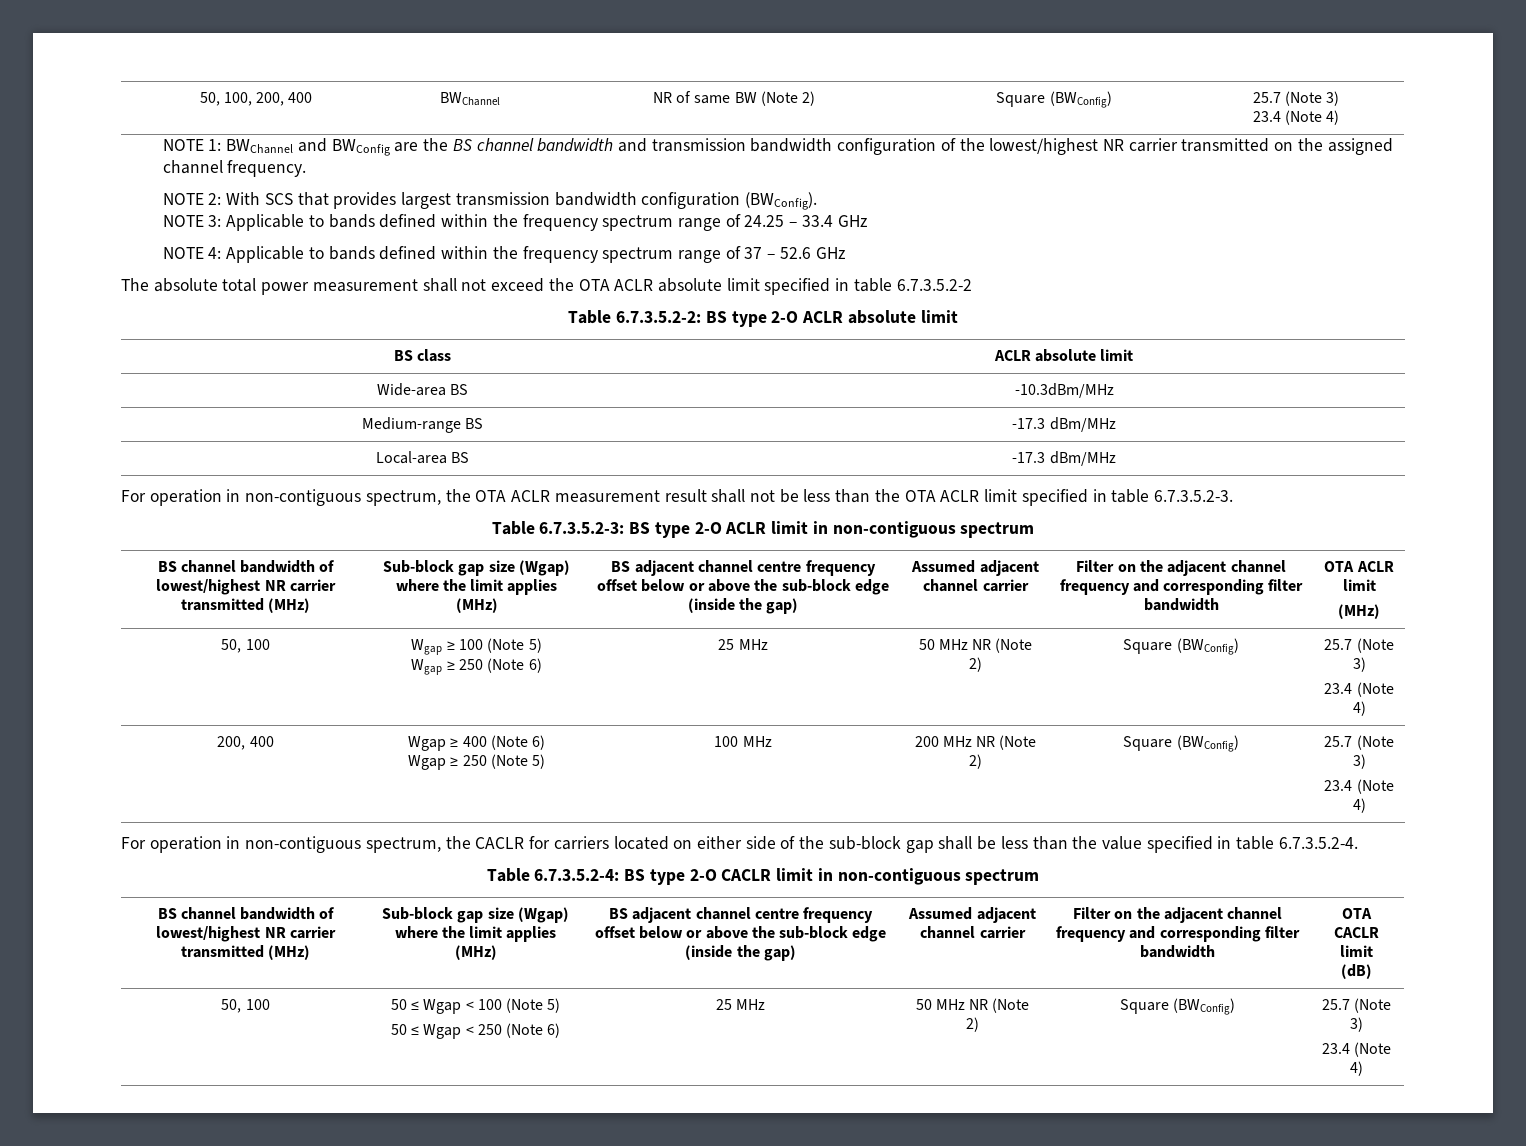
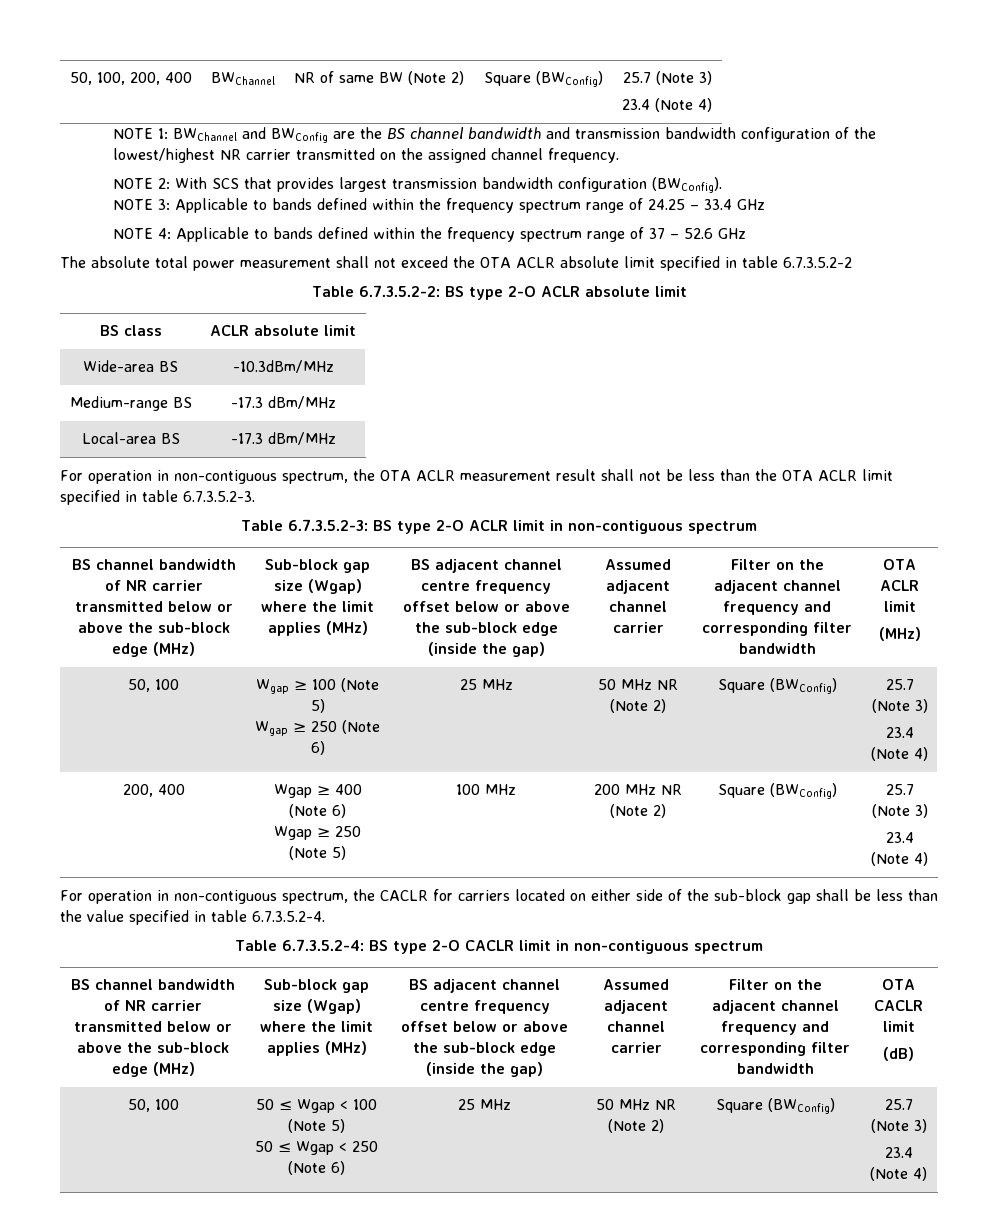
  Table 6.7.3.5.2-3: BS type 2-O ACLR limit in non-contiguous spectrum
- BS channel bandwidth of lowest/highest NR carrier transmitted (MHz)
+ BS channel bandwidth of NR carrier transmitted below or above the sub-block edge (MHz)
  Table 6.7.3.5.2-4: BS type 2-O CACLR limit in non-contiguous spectrum
- BS channel bandwidth of lowest/highest NR carrier transmitted (MHz)
+ BS channel bandwidth of NR carrier transmitted below or above the sub-block edge (MHz)

